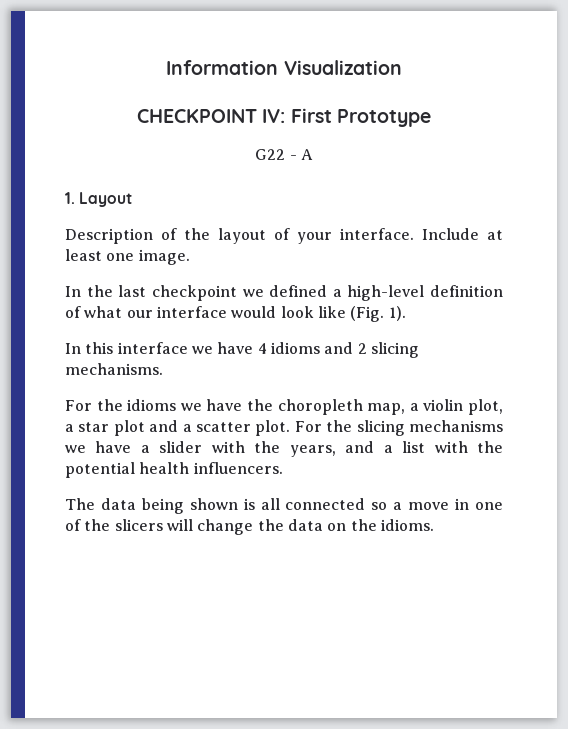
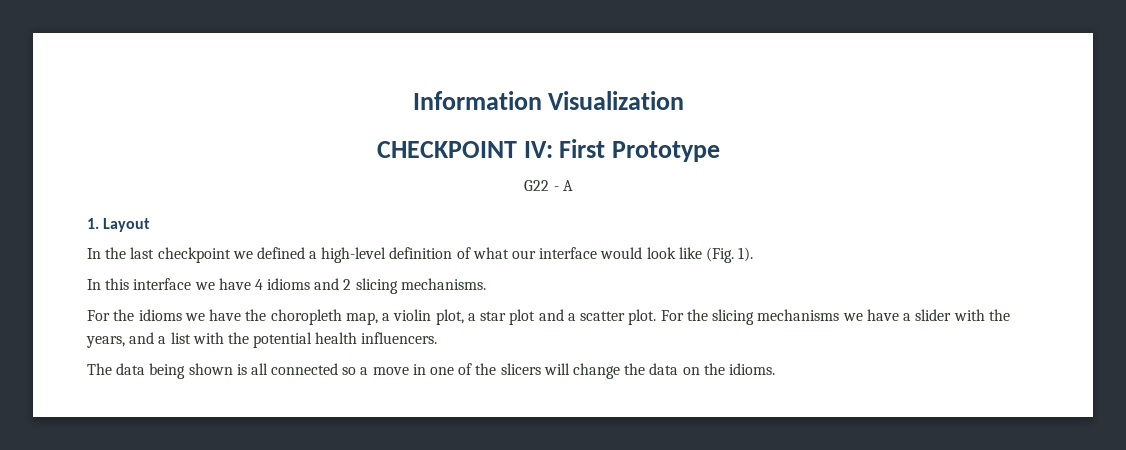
- Description of the layout of your interface. Include at least one image.

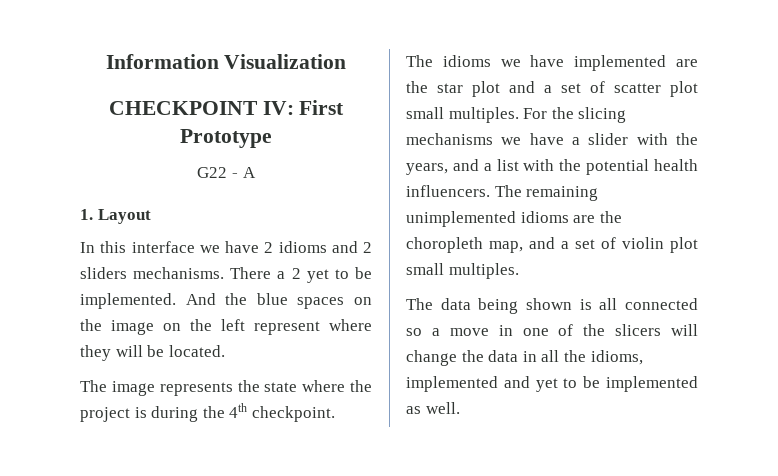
- In the last checkpoint we defined a high-level definition of what our interface would look like (Fig. 1).
- In this interface we have 4 idioms and 2 slicing mechanisms.
- For the idioms we have the choropleth map, a violin plot, a star plot and a scatter plot.
+ In this interface we have 2 idioms and 2 sliders mechanisms. There a 2 yet to be implemented. And the blue spaces on the image on the left represent where they will be located.
+ The image represents the state where the project is during the 4th checkpoint.
+ The idioms we have implemented are the star plot and a set of scatter plot small multiples.
+ The remaining unimplemented idioms are the choropleth map, and a set of violin plot small multiples.
- The data being shown is all connected so a move in one of the slicers will change the data on the idioms.
+ The data being shown is all connected so a move in one of the slicers will change the data in all the idioms, implemented and yet to be implemented as well.

